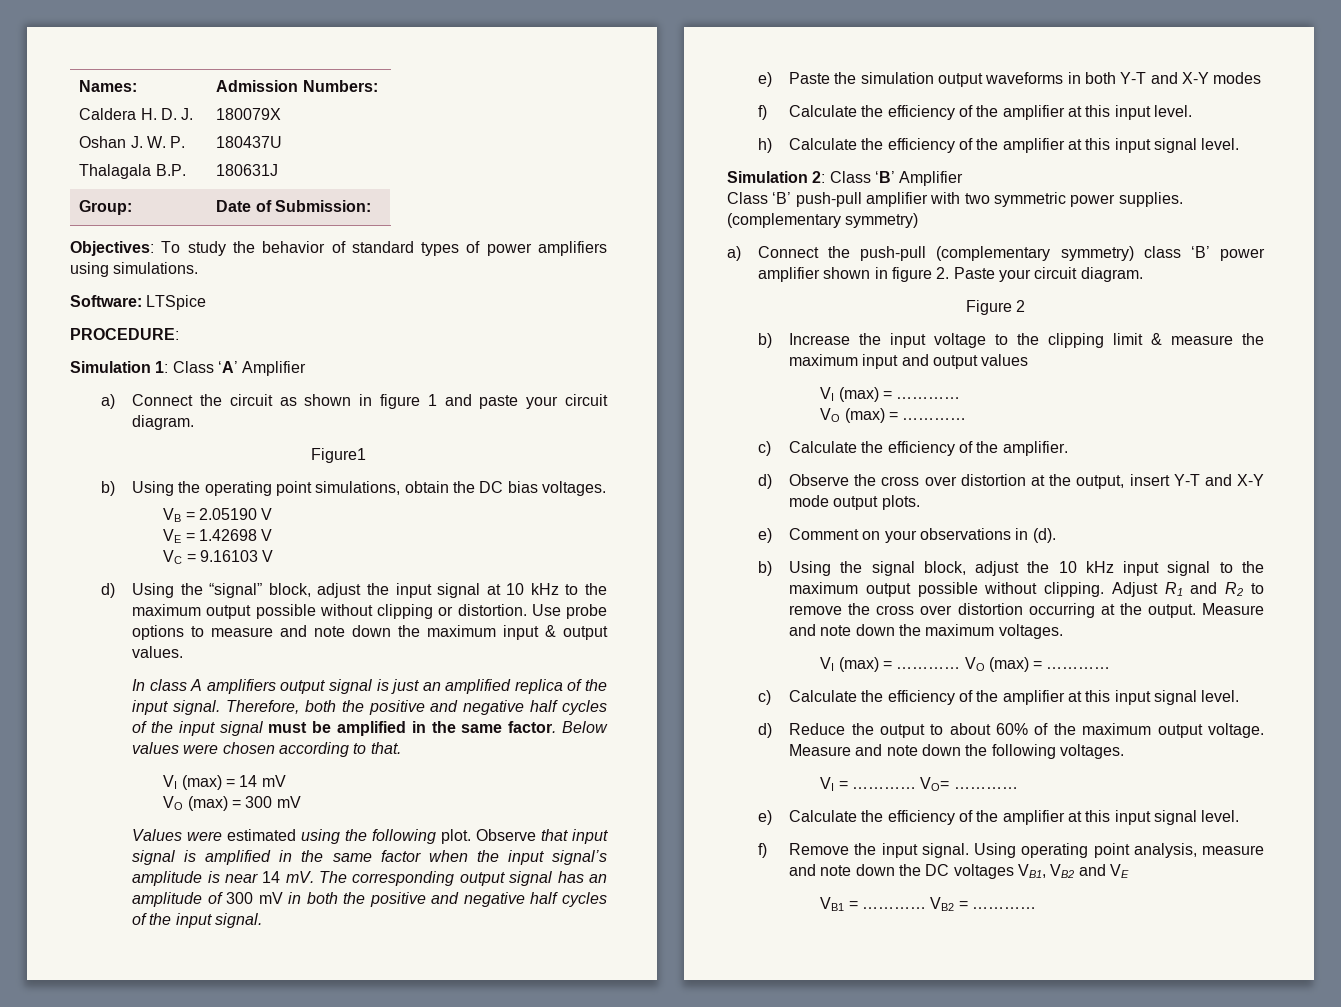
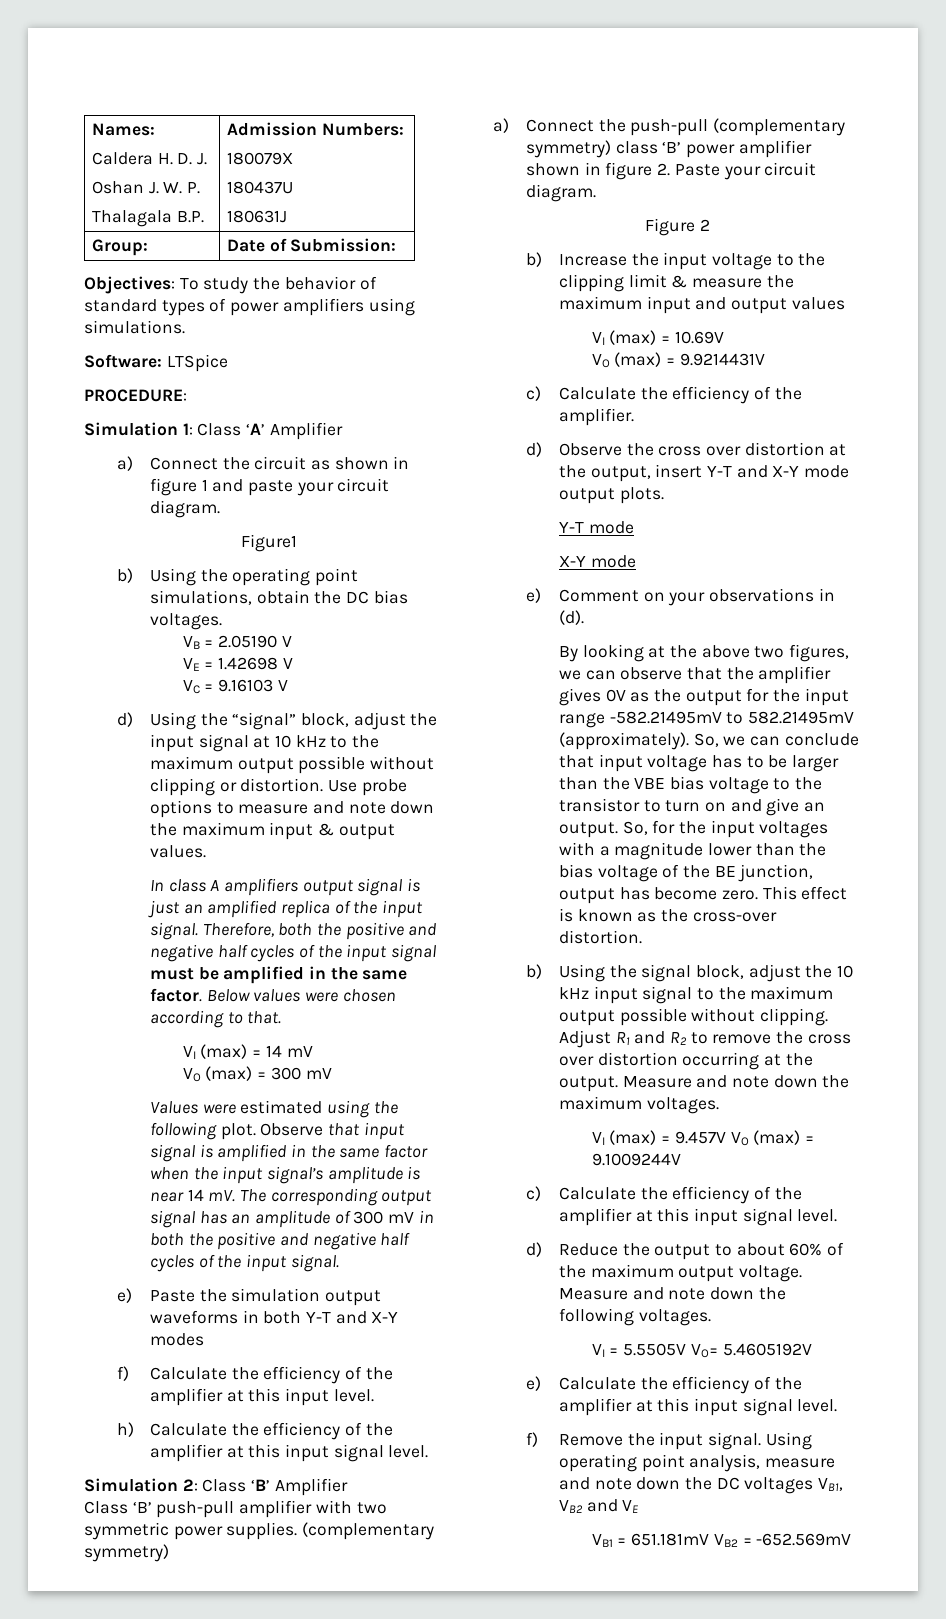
  b) Increase the input voltage to the clipping limit & measure the maximum input and output values
- VI (max) = …………
- VO (max) = …………
+ VI (max) = 10.69V
+ VO (max) = 9.9214431V
+ Y-T mode
+ X-Y mode
+ By looking at the above two figures, we can observe that the amplifier gives 0V as the output for the input range -582.21495mV to 582.21495mV (approximately). So, we can conclude that input voltage has to be larger than the VBE bias voltage to the transistor to turn on and give an output. So, for the input voltages with a magnitude lower than the bias voltage of the BE junction, output has become zero. This effect is known as the cross-over distortion.
- VI (max) = ………… VO (max) = …………
+ VI (max) = 9.457V VO (max) = 9.1009244V
- VI = ………… VO= …………
+ VI = 5.5505V VO= 5.4605192V
- VB1 = ………… VB2 = …………
+ VB1 = 651.181mV VB2 = -652.569mV

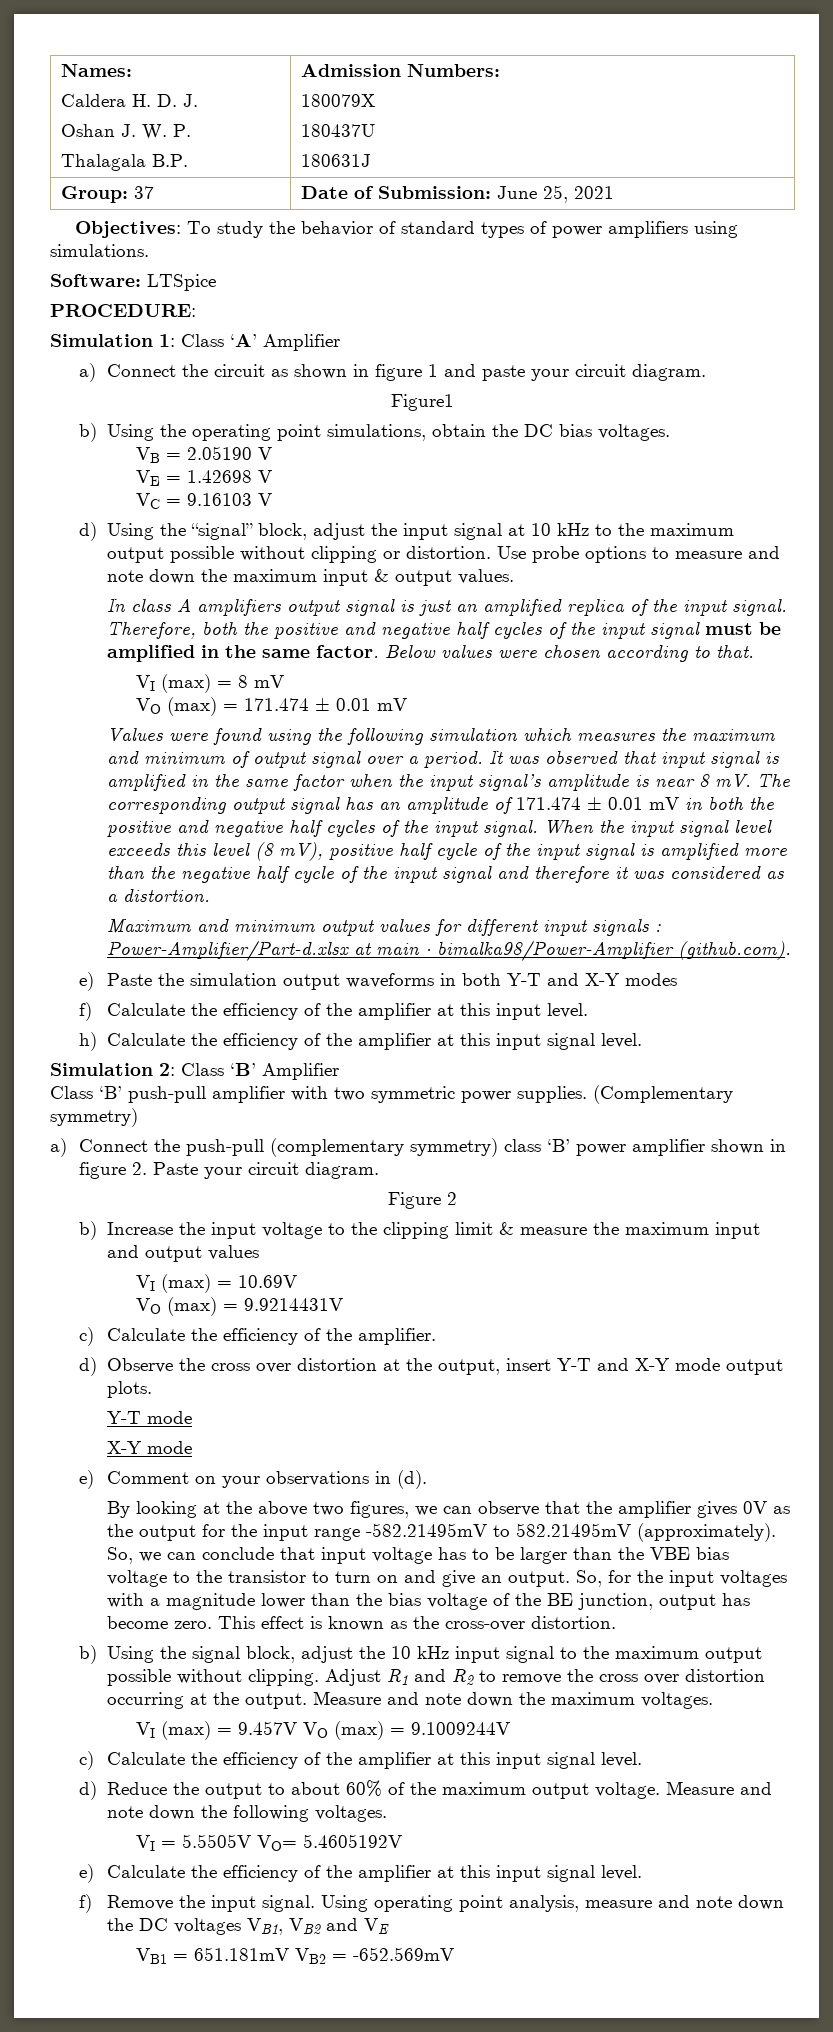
- Group: | Date of Submission:
+ Group: 37 | Date of Submission: June 25, 2021
- VI (max) = 14 mV
+ VI (max) = 8 mV
- VO (max) = 300 mV
+ VO (max) = 171.474 ± 0.01 mV
- Values were estimated using the following plot. Observe that input signal is amplified in the same factor when the input signal’s amplitude is near 14 mV.
+ Values were found using the following simulation which measures the maximum and minimum of output signal over a period. It was observed that input signal is amplified in the same factor when the input signal’s amplitude is near 8 mV.
- The corresponding output signal has an amplitude of 300 mV in both the positive and negative half cycles of the input signal.
+ The corresponding output signal has an amplitude of 171.474 ± 0.01 mV in both the positive and negative half cycles of the input signal. When the input signal level exceeds this level (8 mV), positive half cycle of the input signal is amplified more than the negative half cycle of the input signal and therefore it was considered as a distortion.
+ Maximum and minimum output values for different input signals : Power-Amplifier/Part-d.xlsx at main · bimalka98/Power-Amplifier (github.com).
- Class ‘B’ push-pull amplifier with two symmetric power supplies. (complementary symmetry)
+ Class ‘B’ push-pull amplifier with two symmetric power supplies. (Complementary symmetry)

